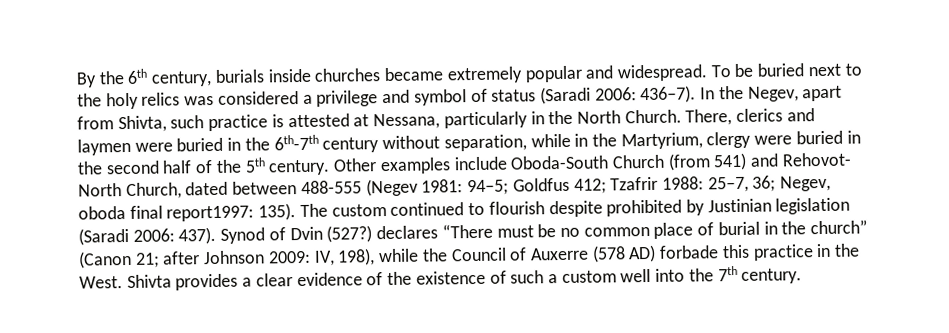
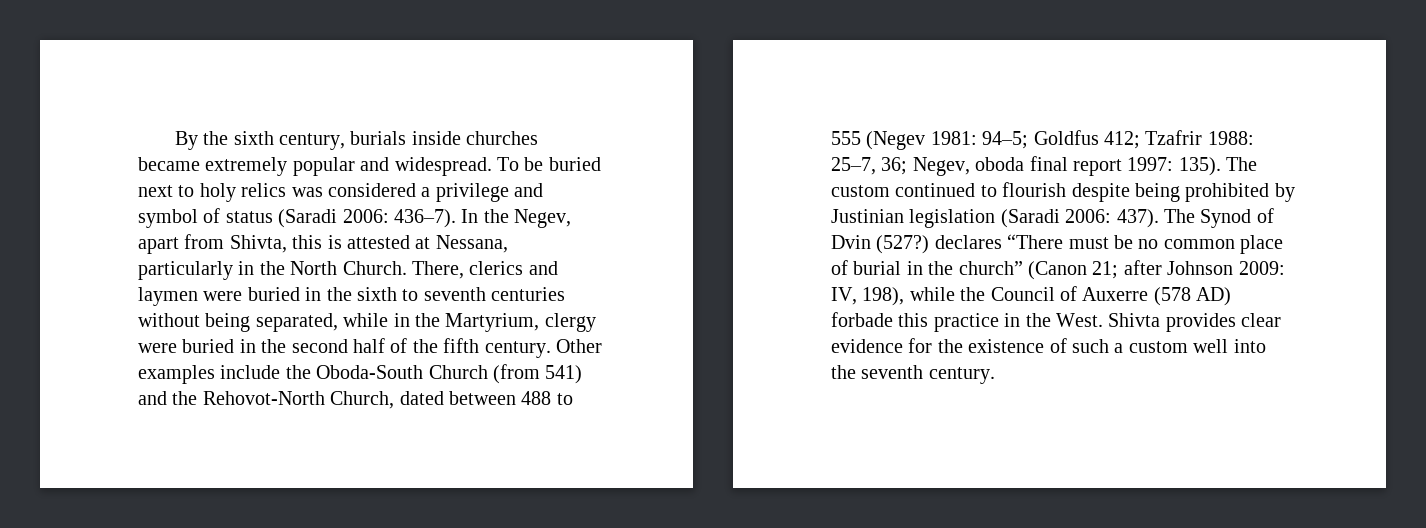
- By the 6th century, burials inside churches became extremely popular and widespread.
+ By the sixth century, burials inside churches became extremely popular and widespread.
- To be buried next to the holy relics was considered a privilege and symbol of status (Saradi 2006: 436–7).
+ To be buried next to holy relics was considered a privilege and symbol of status (Saradi 2006: 436–7).
- In the Negev, apart from Shivta, such practice is attested at Nessana, particularly in the North Church.
+ In the Negev, apart from Shivta, this is attested at Nessana, particularly in the North Church.
- There, clerics and laymen were buried in the 6th-7th century without separation, while in the Martyrium, clergy were buried in the second half of the 5th century.
+ There, clerics and laymen were buried in the sixth to seventh centuries without being separated, while in the Martyrium, clergy were buried in the second half of the fifth century.
- Other examples include Oboda-South Church (from 541) and Rehovot- North Church, dated between 488-555 (Negev 1981: 94–5; Goldfus 412; Tzafrir 1988: 25–7, 36; Negev, oboda final report1997: 135).
+ Other examples include the Oboda-South Church (from 541) and the Rehovot-North Church, dated between 488 to 555 (Negev 1981: 94–5; Goldfus 412; Tzafrir 1988: 25–7, 36; Negev, oboda final report 1997: 135).
- The custom continued to flourish despite prohibited by Justinian legislation (Saradi 2006: 437).
+ The custom continued to flourish despite being prohibited by Justinian legislation (Saradi 2006: 437).
- Synod of Dvin (527?) declares “There must be no common place of burial in the church” (Canon 21; after Johnson 2009: IV, 198), while the Council of Auxerre (578 AD) forbade this practice in the West.
+ The Synod of Dvin (527?) declares “There must be no common place of burial in the church” (Canon 21; after Johnson 2009: IV, 198), while the Council of Auxerre (578 AD) forbade this practice in the West.
- Shivta provides a clear evidence of the existence of such a custom well into the 7th century.
+ Shivta provides clear evidence for the existence of such a custom well into the seventh century.

